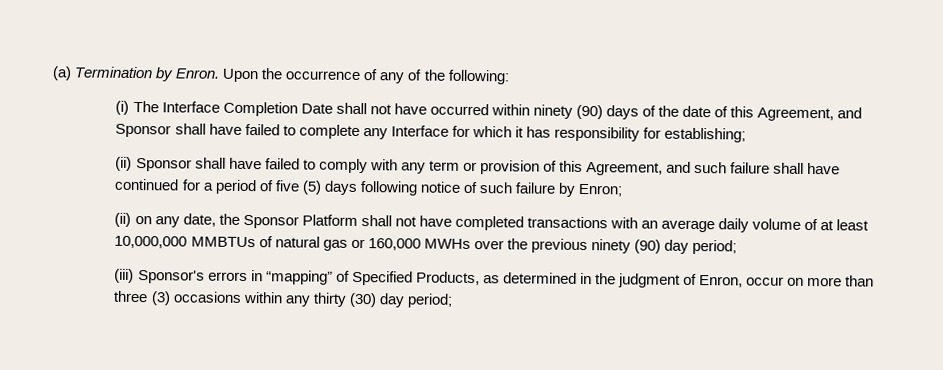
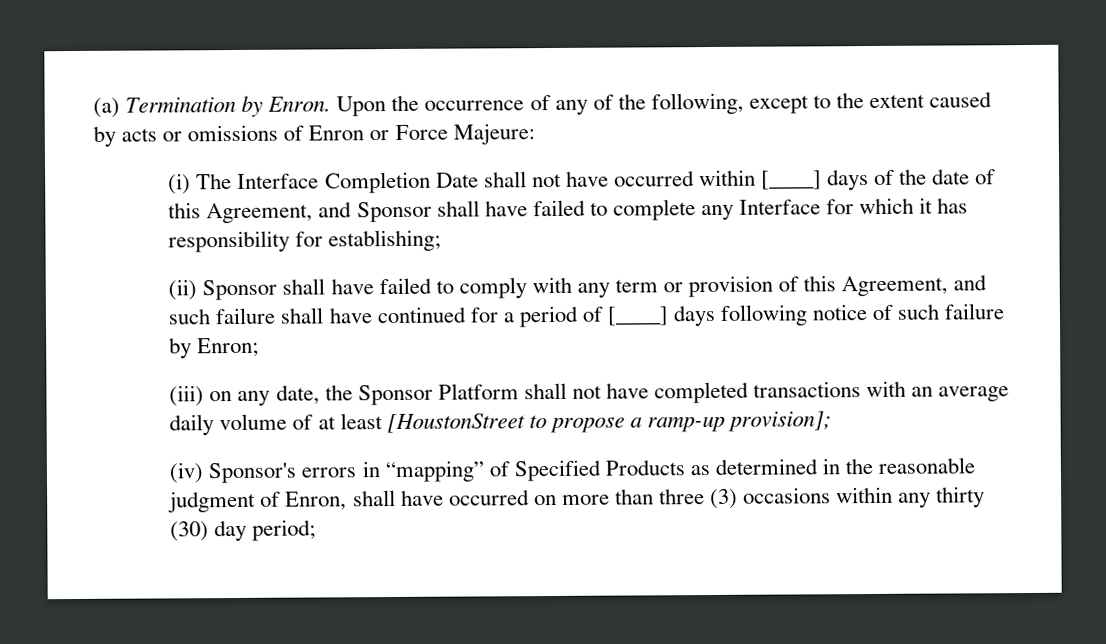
- Upon the occurrence of any of the following:
+ Upon the occurrence of any of the following, except to the extent caused by acts or omissions of Enron or Force Majeure:
- (i) The Interface Completion Date shall not have occurred within ninety (90) days of the date of this Agreement, and Sponsor shall have failed to complete any Interface for which it has responsibility for establishing;
+ (i) The Interface Completion Date shall not have occurred within [____] days of the date of this Agreement, and Sponsor shall have failed to complete any Interface for which it has responsibility for establishing;
- (ii) Sponsor shall have failed to comply with any term or provision of this Agreement, and such failure shall have continued for a period of five (5) days following notice of such failure by Enron;
+ (ii) Sponsor shall have failed to comply with any term or provision of this Agreement, and such failure shall have continued for a period of [____] days following notice of such failure by Enron;
- (ii) on any date, the Sponsor Platform shall not have completed transactions with an average daily volume of at least 10,000,000 MMBTUs of natural gas or 160,000 MWHs over the previous ninety (90) day period;
- (iii) Sponsor's errors in “mapping” of Specified Products, as determined in the judgment of Enron, occur on more than three (3) occasions within any thirty (30) day period;
+ (iii) on any date, the Sponsor Platform shall not have completed transactions with an average daily volume of at least [HoustonStreet to propose a ramp-up provision];
+ (iv) Sponsor's errors in “mapping” of Specified Products as determined in the reasonable judgment of Enron, shall have occurred on more than three (3) occasions within any thirty (30) day period;

